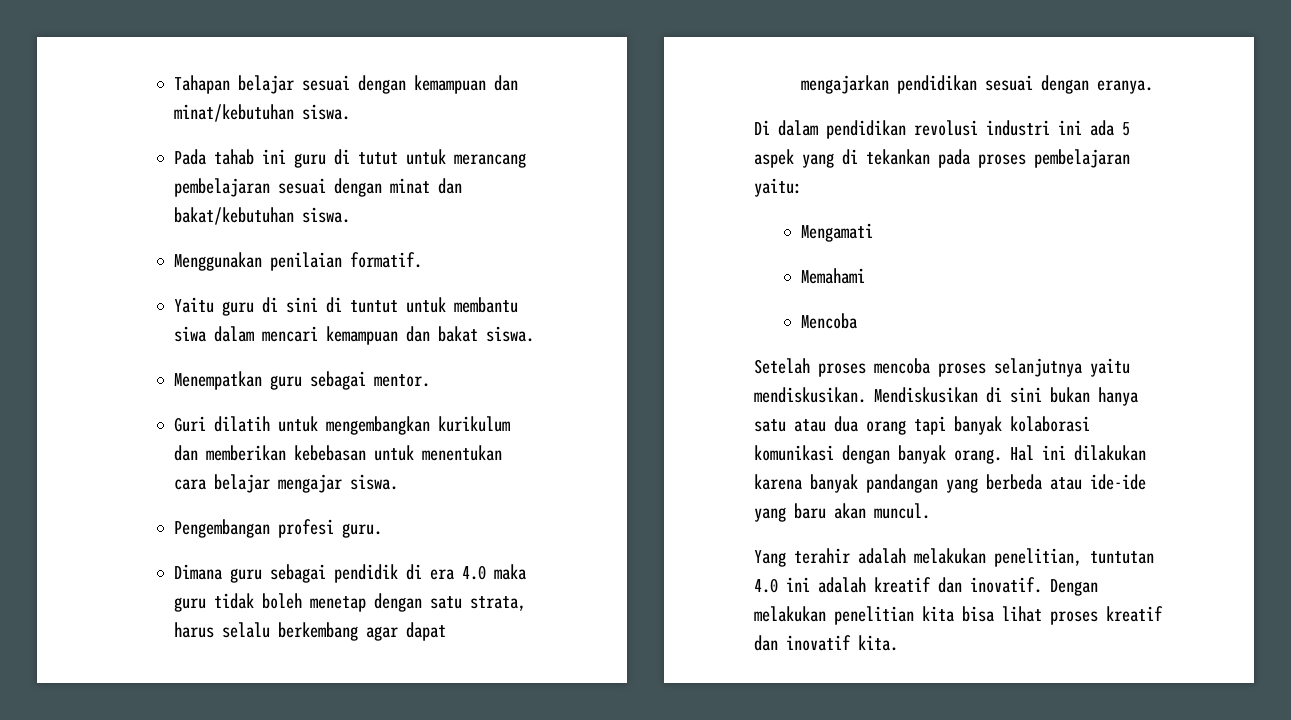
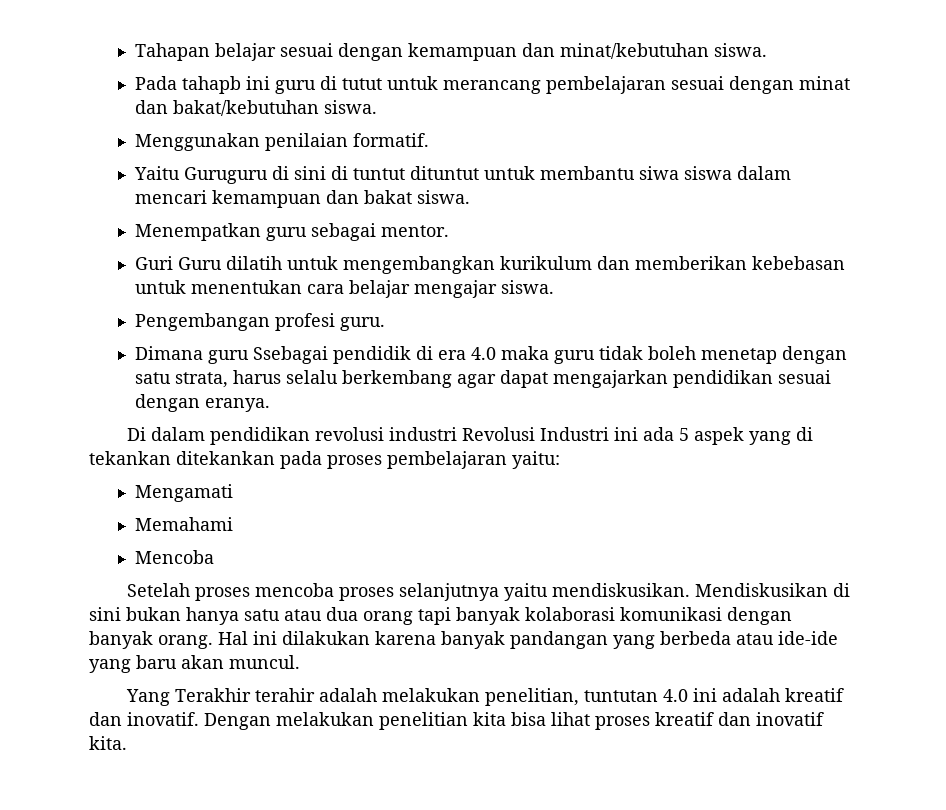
- Pada tahab ini guru di tutut untuk merancang pembelajaran sesuai dengan minat dan bakat/kebutuhan siswa.
+ Pada tahapb ini guru di tutut untuk merancang pembelajaran sesuai dengan minat dan bakat/kebutuhan siswa.
- Yaitu guru di sini di tuntut untuk membantu siwa dalam mencari kemampuan dan bakat siswa.
+ Yaitu Guruguru di sini di tuntut dituntut untuk membantu siwa siswa dalam mencari kemampuan dan bakat siswa.
- Guri dilatih untuk mengembangkan kurikulum dan memberikan kebebasan untuk menentukan cara belajar mengajar siswa.
+ Guri Guru dilatih untuk mengembangkan kurikulum dan memberikan kebebasan untuk menentukan cara belajar mengajar siswa.
- Dimana guru sebagai pendidik di era 4.0 maka guru tidak boleh menetap dengan satu strata, harus selalu berkembang agar dapat mengajarkan pendidikan sesuai dengan eranya.
+ Dimana guru Ssebagai pendidik di era 4.0 maka guru tidak boleh menetap dengan satu strata, harus selalu berkembang agar dapat mengajarkan pendidikan sesuai dengan eranya.
- Di dalam pendidikan revolusi industri ini ada 5 aspek yang di tekankan pada proses pembelajaran yaitu:
+ Di dalam pendidikan revolusi industri Revolusi Industri ini ada 5 aspek yang di tekankan ditekankan pada proses pembelajaran yaitu:
- Yang terahir adalah melakukan penelitian, tuntutan 4.0 ini adalah kreatif dan inovatif.
+ Yang Terakhir terahir adalah melakukan penelitian, tuntutan 4.0 ini adalah kreatif dan inovatif.

